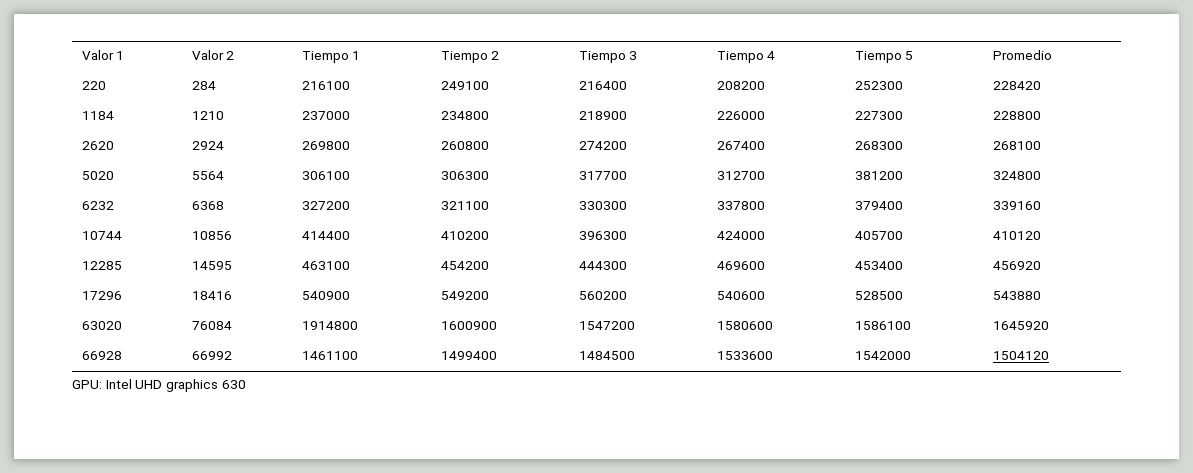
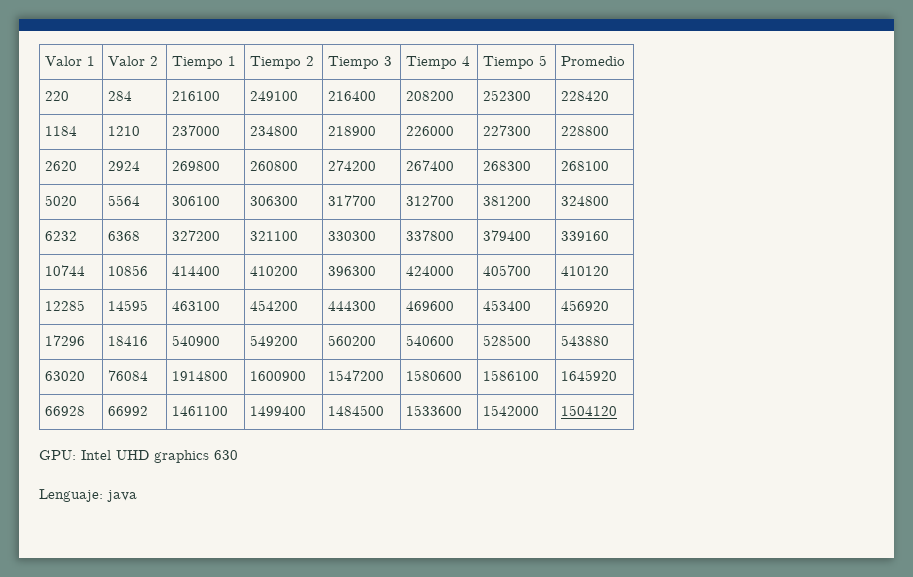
+ Lenguaje: java

